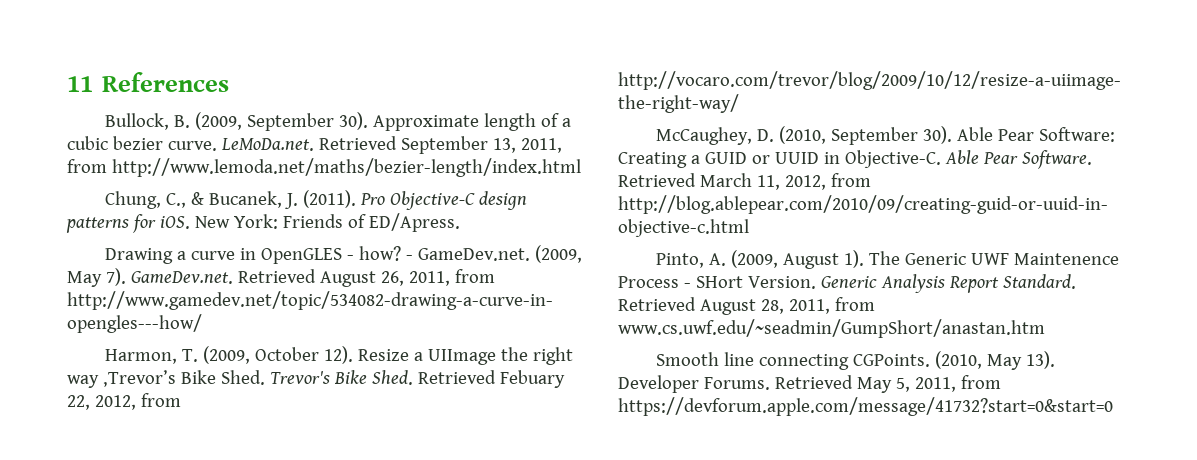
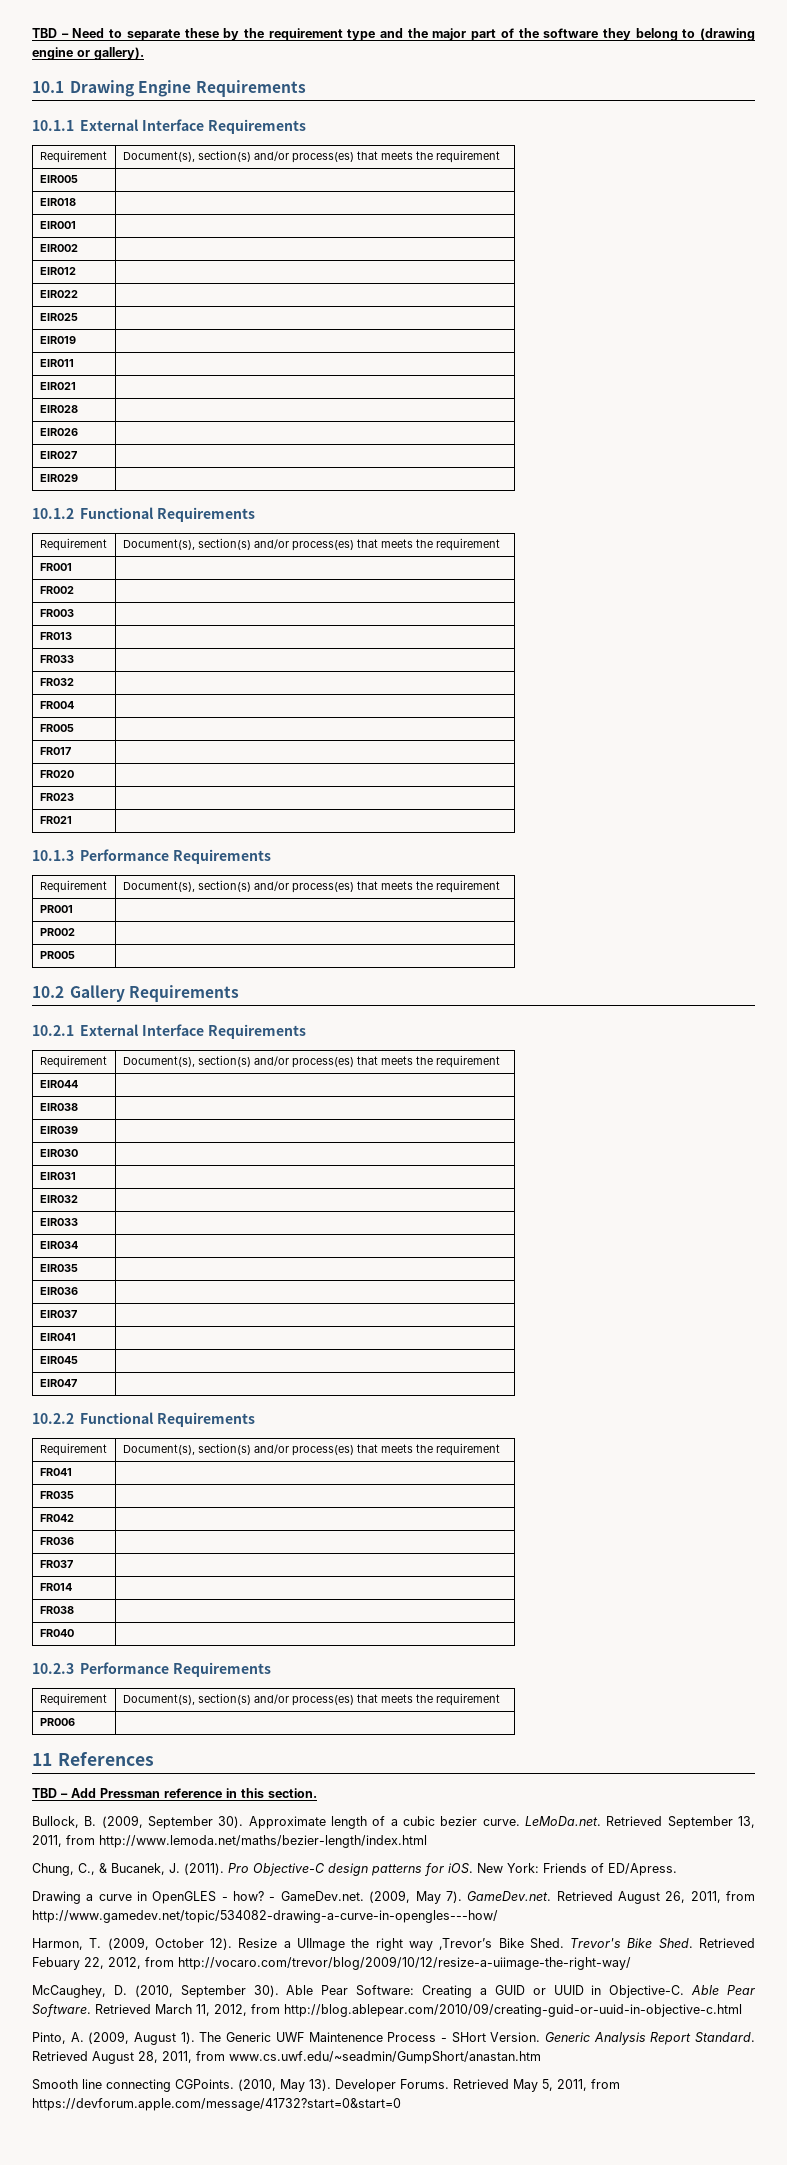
+ TBD – Need to separate these by the requirement type and the major part of the software they belong to (drawing engine or gallery).
+ 10.1 Drawing Engine Requirements
+ 10.1.1 External Interface Requirements
+ Requirement | Document(s), section(s) and/or process(es) that meets the requirement
+ EIR005 |
+ EIR018 |
+ EIR001 |
+ EIR002 |
+ EIR012 |
+ EIR022 |
+ EIR025 |
+ EIR019 |
+ EIR011 |
+ EIR021 |
+ EIR028 |
+ EIR026 |
+ EIR027 |
+ EIR029 |
+ 10.1.2 Functional Requirements
+ Requirement | Document(s), section(s) and/or process(es) that meets the requirement
+ FR001 |
+ FR002 |
+ FR003 |
+ FR013 |
+ FR033 |
+ FR032 |
+ FR004 |
+ FR005 |
+ FR017 |
+ FR020 |
+ FR023 |
+ FR021 |
+ 10.1.3 Performance Requirements
+ Requirement | Document(s), section(s) and/or process(es) that meets the requirement
+ PR001 |
+ PR002 |
+ PR005 |
+ 10.2 Gallery Requirements
+ 10.2.1 External Interface Requirements
+ Requirement | Document(s), section(s) and/or process(es) that meets the requirement
+ EIR044 |
+ EIR038 |
+ EIR039 |
+ EIR030 |
+ EIR031 |
+ EIR032 |
+ EIR033 |
+ EIR034 |
+ EIR035 |
+ EIR036 |
+ EIR037 |
+ EIR041 |
+ EIR045 |
+ EIR047 |
+ 10.2.2 Functional Requirements
+ Requirement | Document(s), section(s) and/or process(es) that meets the requirement
+ FR041 |
+ FR035 |
+ FR042 |
+ FR036 |
+ FR037 |
+ FR014 |
+ FR038 |
+ FR040 |
+ 10.2.3 Performance Requirements
+ Requirement | Document(s), section(s) and/or process(es) that meets the requirement
+ PR006 |
  11 References
+ TBD – Add Pressman reference in this section.

